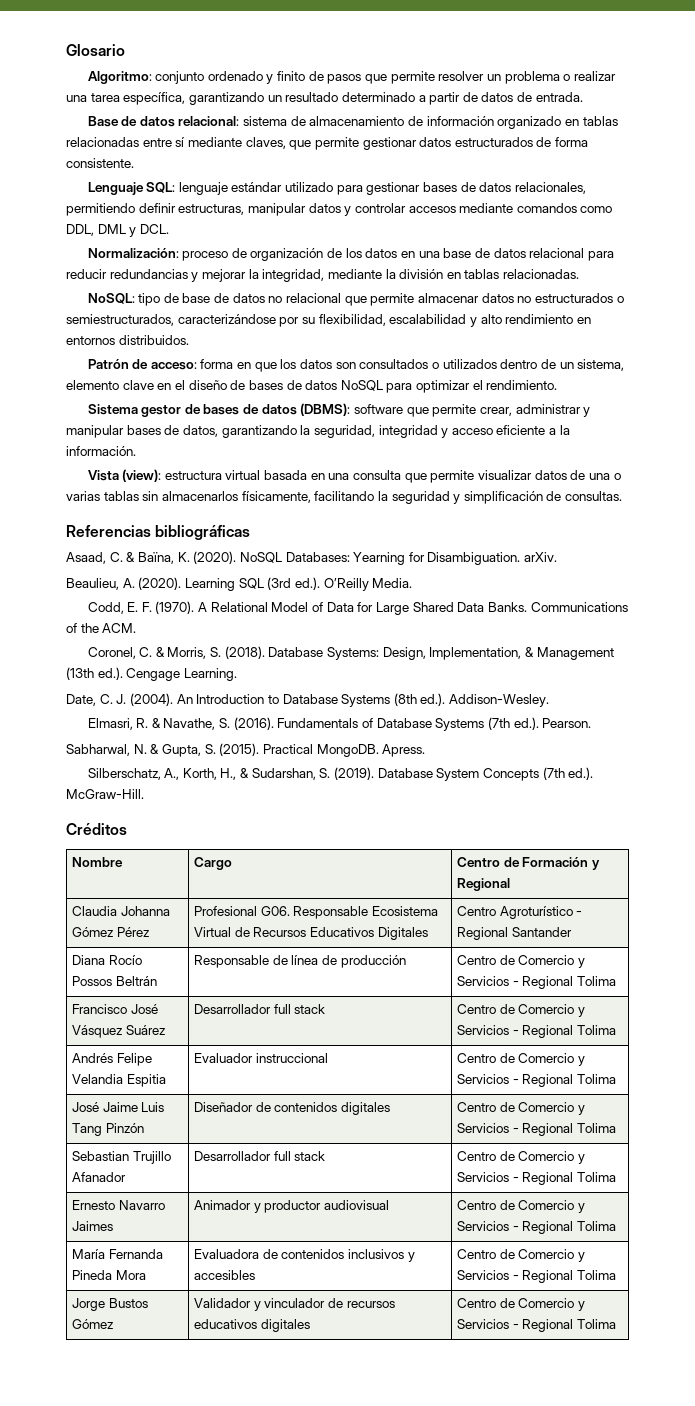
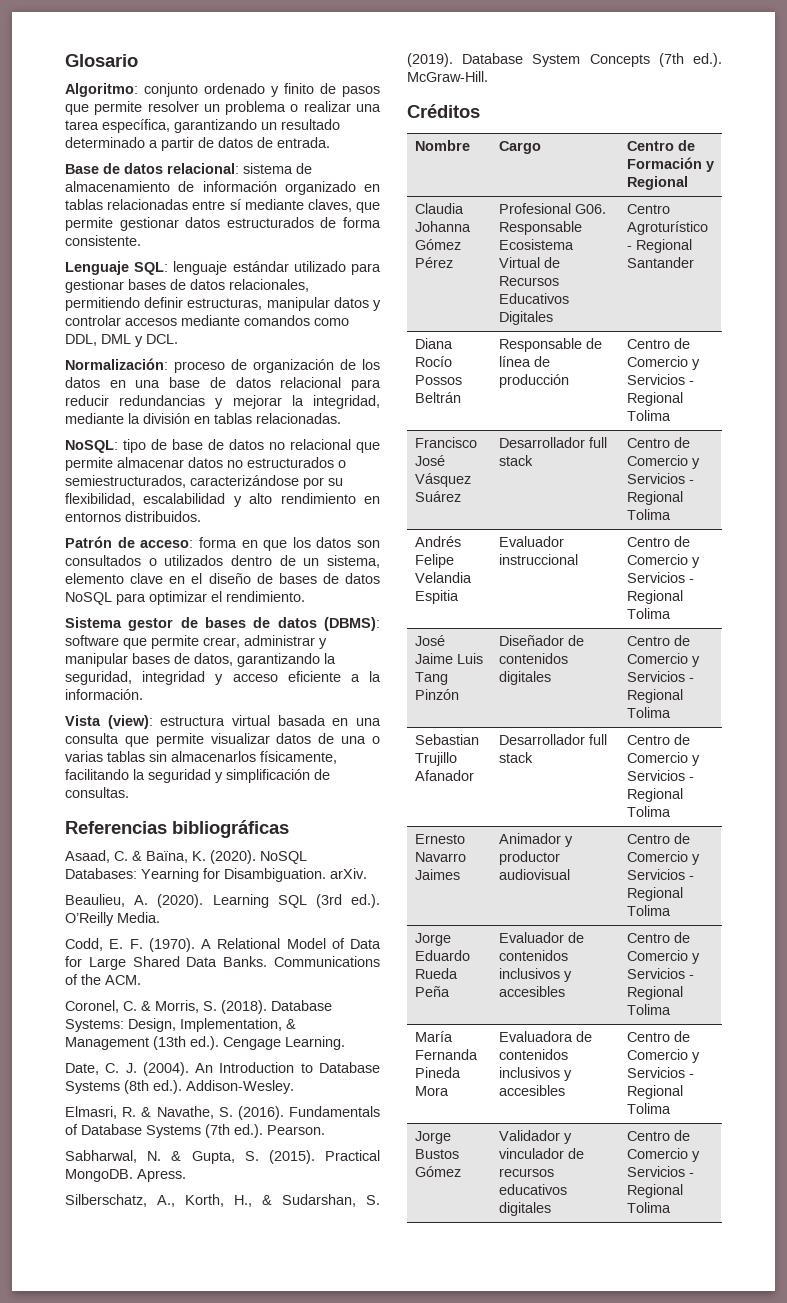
+ Jorge Eduardo Rueda Peña | Evaluador de contenidos inclusivos y accesibles | Centro de Comercio y Servicios - Regional Tolima

